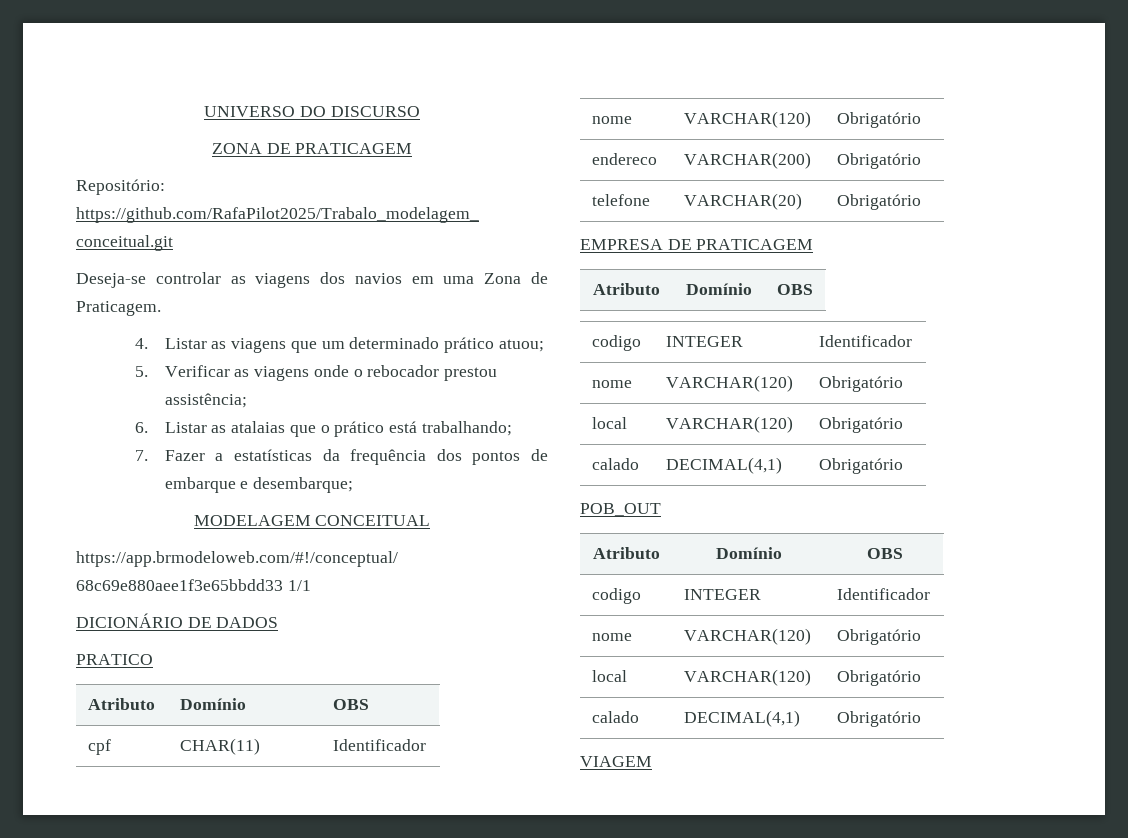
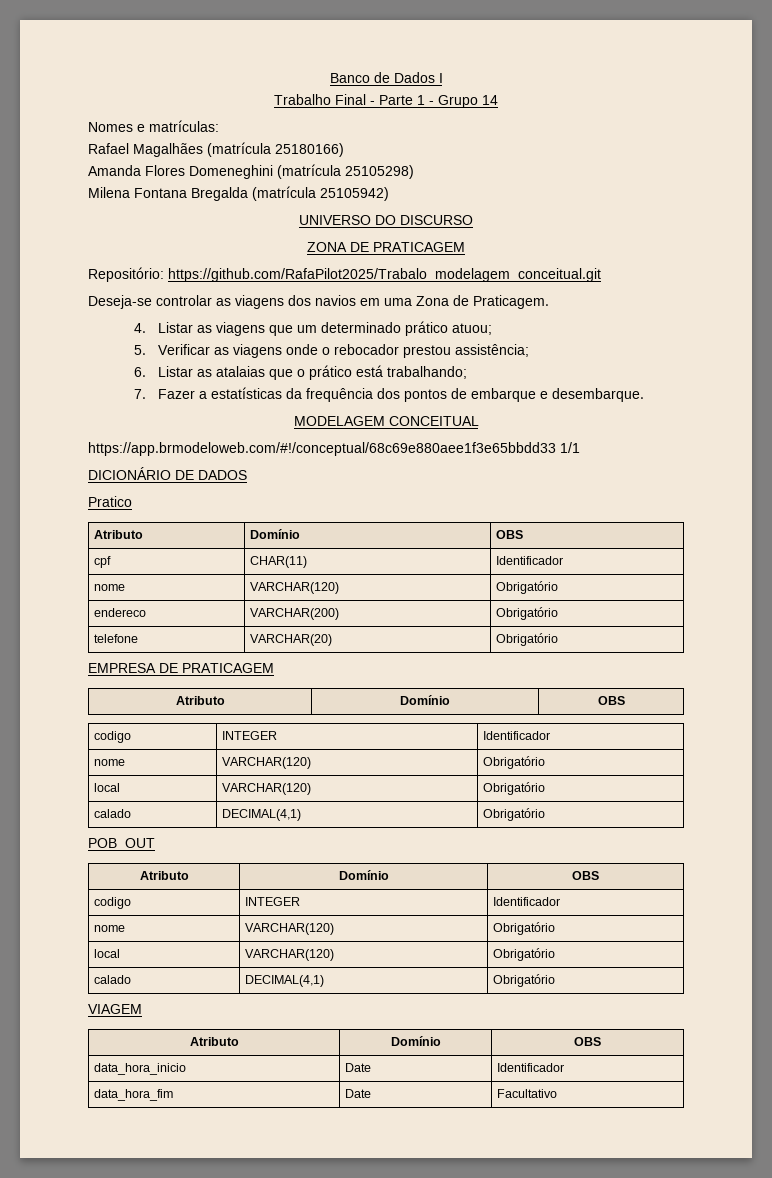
+ Banco de Dados I
+ Trabalho Final - Parte 1 - Grupo 14
+ Nomes e matrículas:
+ Rafael Magalhães (matrícula 25180166)
+ Amanda Flores Domeneghini (matrícula 25105298)
+ Milena Fontana Bregalda (matrícula 25105942)
- 7. Fazer a estatísticas da frequência dos pontos de embarque e desembarque;
+ 7. Fazer a estatísticas da frequência dos pontos de embarque e desembarque.
- PRATICO
+ Pratico
  VIAGEM
+ Atributo | Domínio | OBS
+ data_hora_inicio | Date | Identificador
+ data_hora_fim | Date | Facultativo

